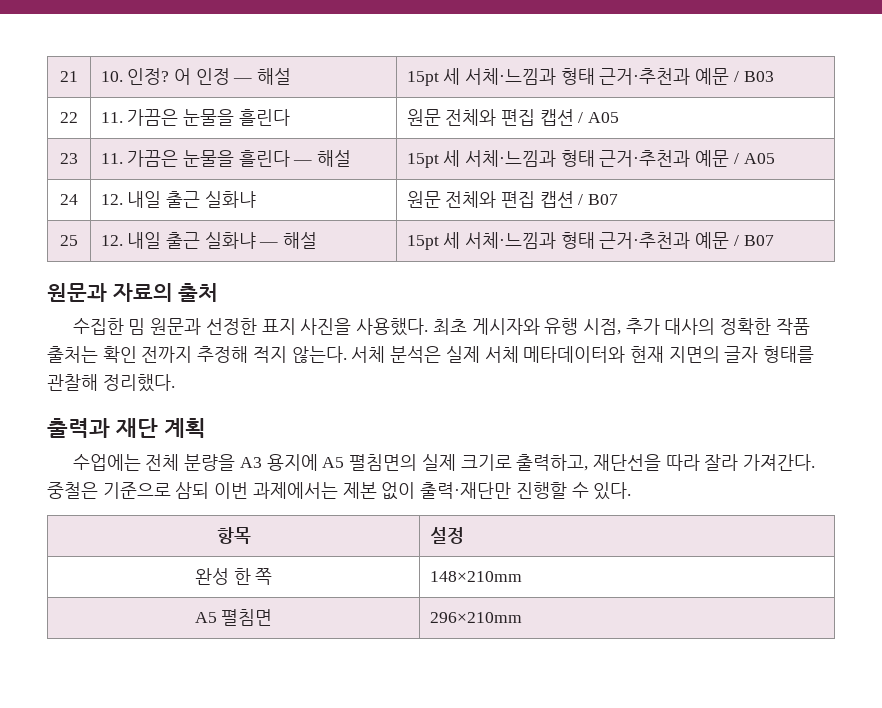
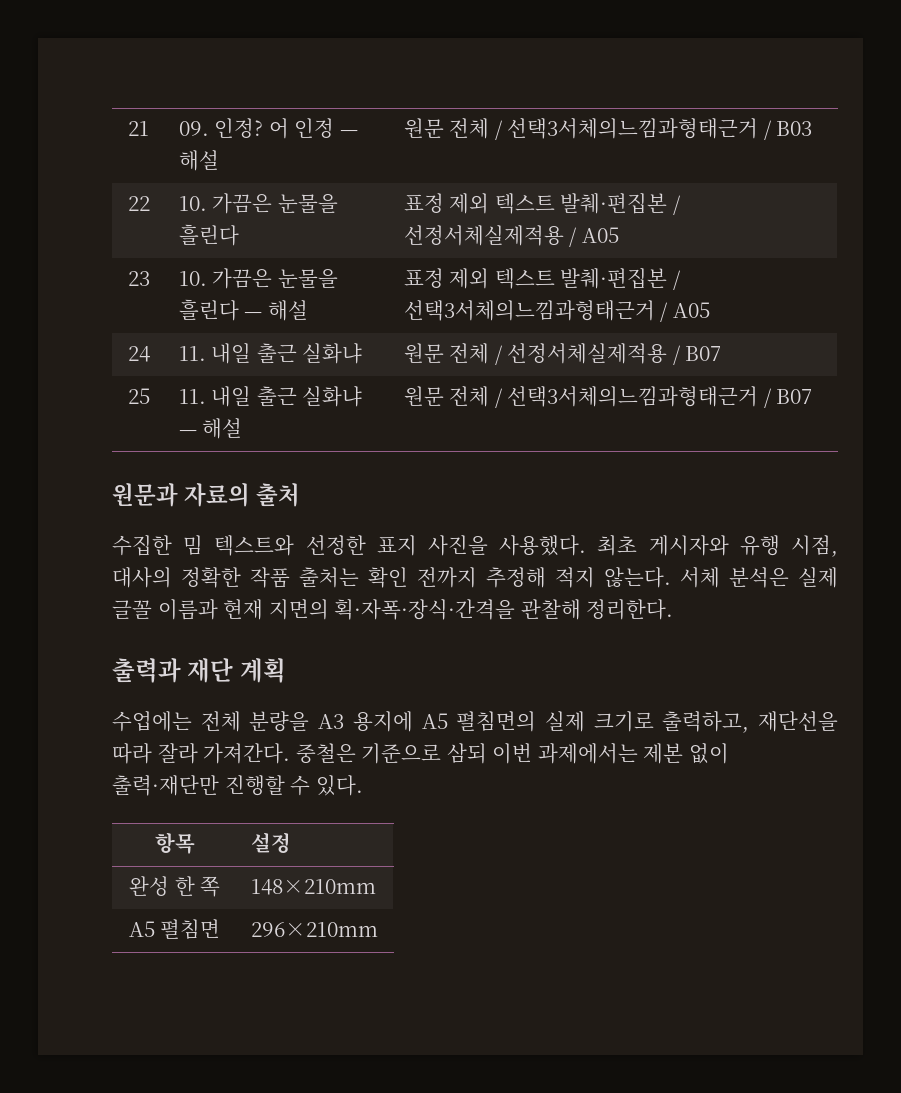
- 21 | 10. 인정? 어 인정 — 해설 | 15pt 세 서체·느낌과 형태 근거·추천과 예문 / B03
+ 21 | 09. 인정? 어 인정 — 해설 | 원문 전체 / 선택3서체의느낌과형태근거 / B03
- 22 | 11. 가끔은 눈물을 흘린다 | 원문 전체와 편집 캡션 / A05
+ 22 | 10. 가끔은 눈물을 흘린다 | 표정 제외 텍스트 발췌·편집본 / 선정서체실제적용 / A05
- 23 | 11. 가끔은 눈물을 흘린다 — 해설 | 15pt 세 서체·느낌과 형태 근거·추천과 예문 / A05
+ 23 | 10. 가끔은 눈물을 흘린다 — 해설 | 표정 제외 텍스트 발췌·편집본 / 선택3서체의느낌과형태근거 / A05
- 24 | 12. 내일 출근 실화냐 | 원문 전체와 편집 캡션 / B07
+ 24 | 11. 내일 출근 실화냐 | 원문 전체 / 선정서체실제적용 / B07
- 25 | 12. 내일 출근 실화냐 — 해설 | 15pt 세 서체·느낌과 형태 근거·추천과 예문 / B07
+ 25 | 11. 내일 출근 실화냐 — 해설 | 원문 전체 / 선택3서체의느낌과형태근거 / B07
- 수집한 밈 원문과 선정한 표지 사진을 사용했다.
+ 수집한 밈 텍스트와 선정한 표지 사진을 사용했다.
- 최초 게시자와 유행 시점, 추가 대사의 정확한 작품 출처는 확인 전까지 추정해 적지 않는다.
+ 최초 게시자와 유행 시점, 대사의 정확한 작품 출처는 확인 전까지 추정해 적지 않는다.
- 서체 분석은 실제 서체 메타데이터와 현재 지면의 글자 형태를 관찰해 정리했다.
+ 서체 분석은 실제 글꼴 이름과 현재 지면의 획·자폭·장식·간격을 관찰해 정리한다.

